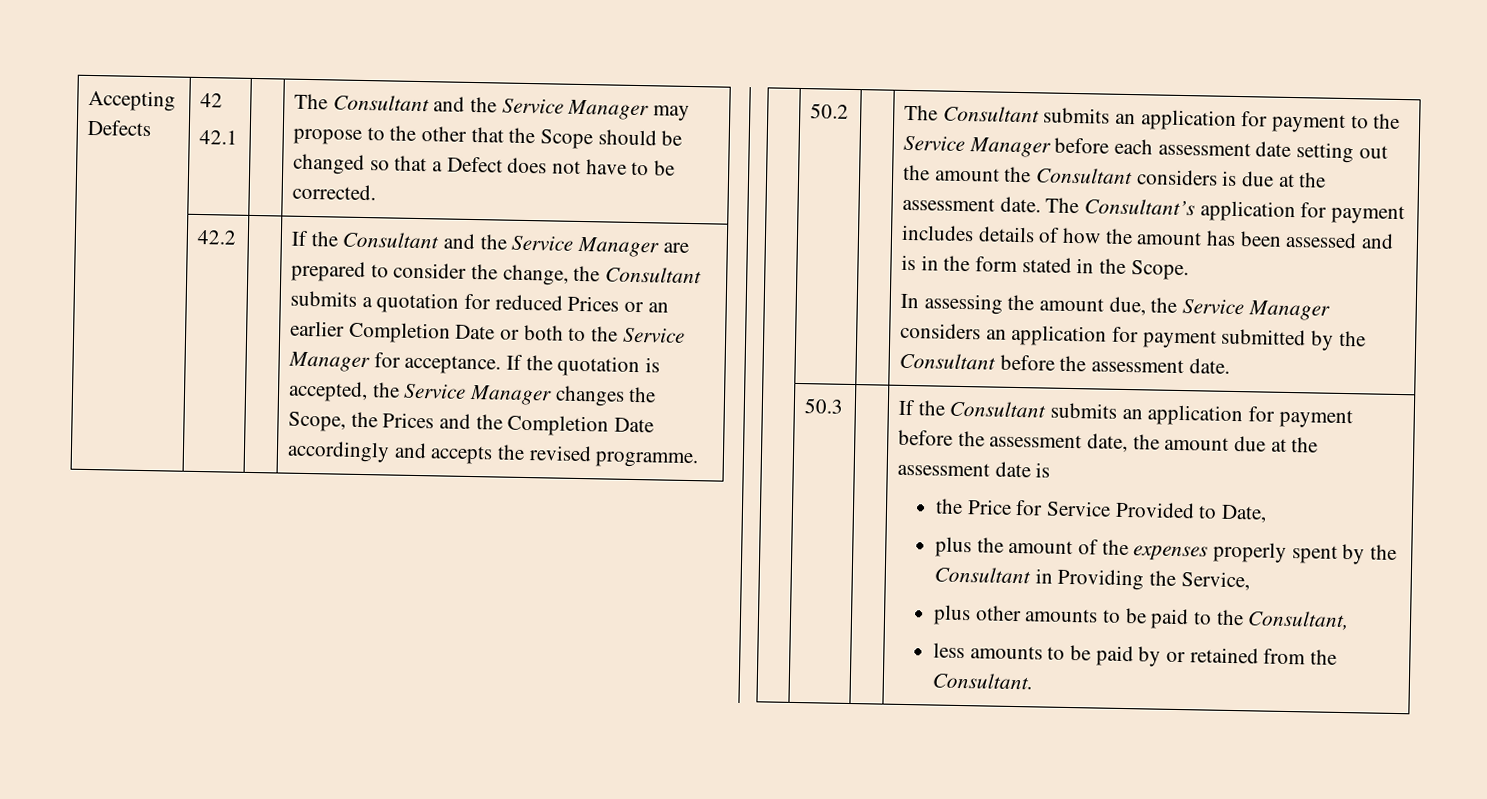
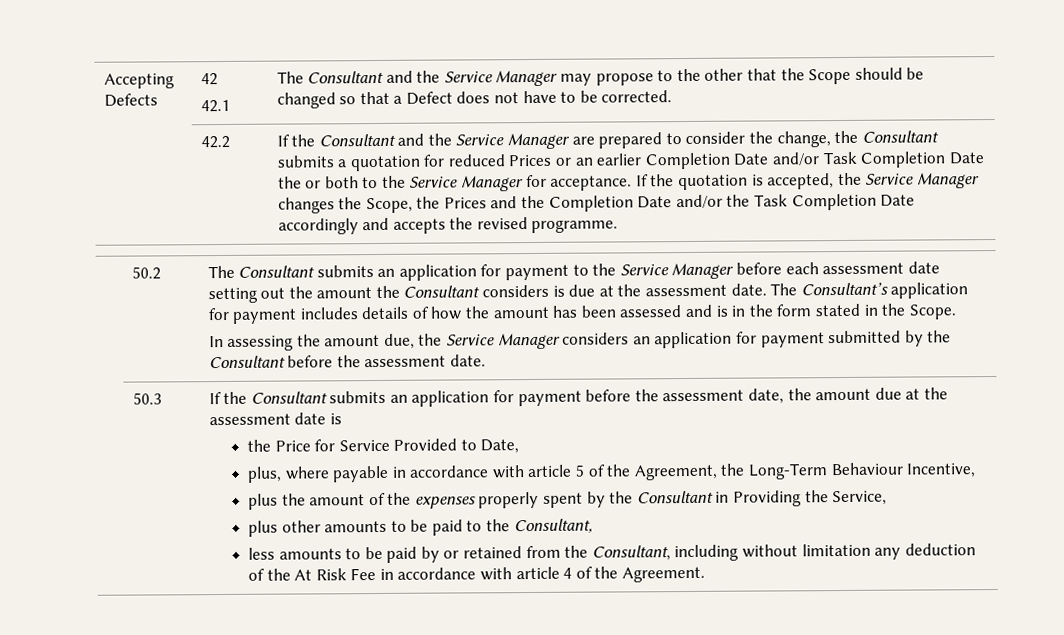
- If the Consultant and the Service Manager are prepared to consider the change, the Consultant submits a quotation for reduced Prices or an earlier Completion Date or both to the Service Manager for acceptance.
+ If the Consultant and the Service Manager are prepared to consider the change, the Consultant submits a quotation for reduced Prices or an earlier Completion Date and/or Task Completion Date the or both to the Service Manager for acceptance.
- If the quotation is accepted, the Service Manager changes the Scope, the Prices and the Completion Date accordingly and accepts the revised programme.
+ If the quotation is accepted, the Service Manager changes the Scope, the Prices and the Completion Date and/or the Task Completion Date accordingly and accepts the revised programme.
+ plus, where payable in accordance with article 5 of the Agreement, the Long-Term Behaviour Incentive,
- less amounts to be paid by or retained from the Consultant.
+ less amounts to be paid by or retained from the Consultant, including without limitation any deduction of the At Risk Fee in accordance with article 4 of the Agreement.

